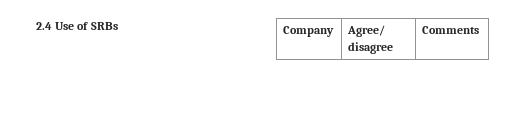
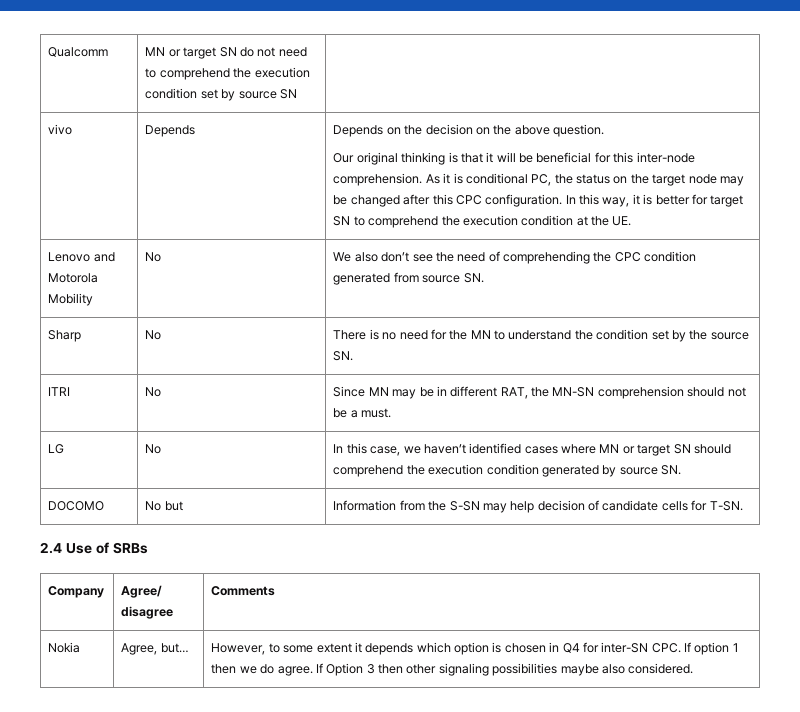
+ Qualcomm | MN or target SN do not need to comprehend the execution condition set by source SN |
+ vivo | Depends | Depends on the decision on the above question.
+ Our original thinking is that it will be beneficial for this inter-node comprehension. As it is conditional PC, the status on the target node may be changed after this CPC configuration. In this way, it is better for target SN to comprehend the execution condition at the UE.
+ Lenovo and Motorola Mobility | No | We also don’t see the need of comprehending the CPC condition generated from source SN.
+ Sharp | No | There is no need for the MN to understand the condition set by the source SN.
+ ITRI | No | Since MN may be in different RAT, the MN-SN comprehension should not be a must.
+ LG | No | In this case, we haven’t identified cases where MN or target SN should comprehend the execution condition generated by source SN.
+ DOCOMO | No but | Information from the S-SN may help decision of candidate cells for T-SN.
+ Nokia | Agree, but… | However, to some extent it depends which option is chosen in Q4 for inter-SN CPC. If option 1 then we do agree. If Option 3 then other signaling possibilities maybe also considered.

